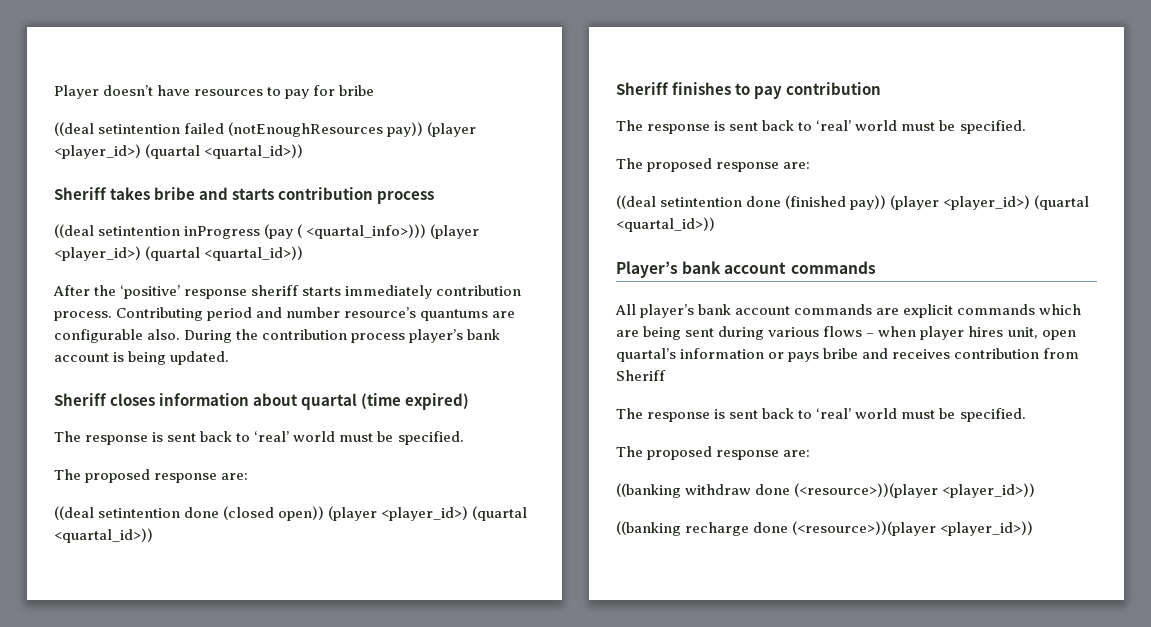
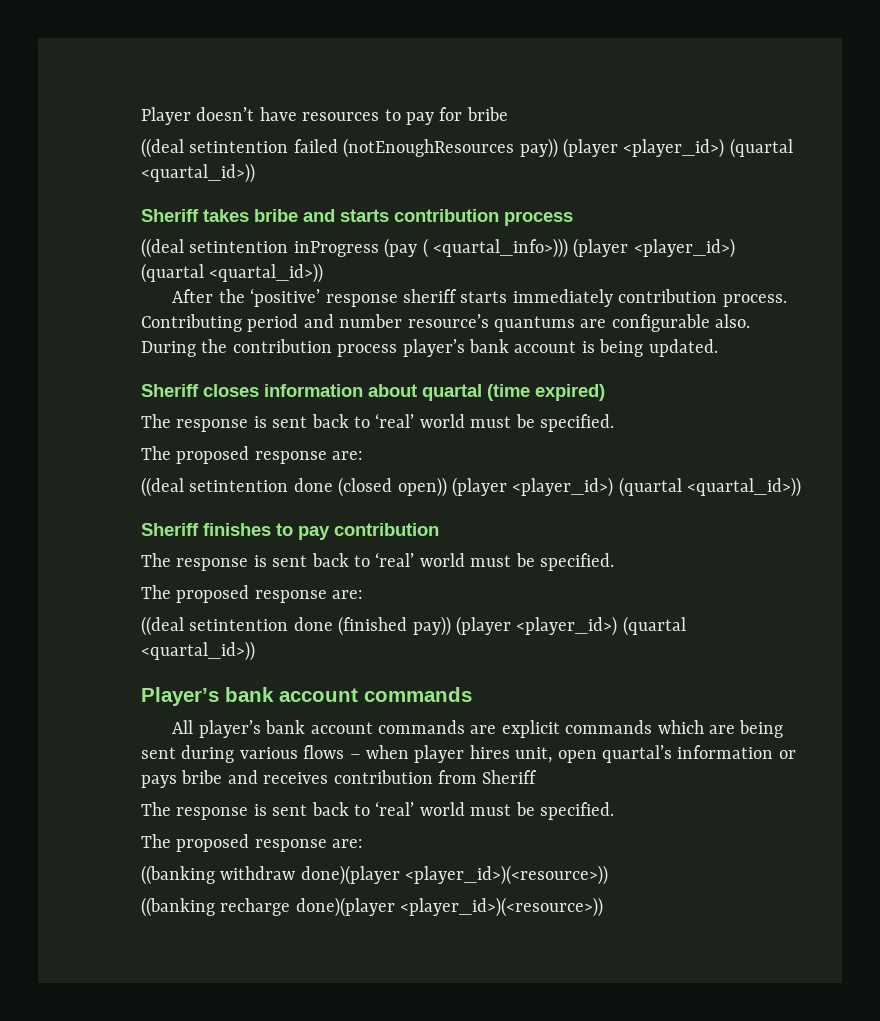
- ((banking withdraw done (<resource>))(player <player_id>))
+ ((banking withdraw done)(player <player_id>)(<resource>))
- ((banking recharge done (<resource>))(player <player_id>))
+ ((banking recharge done)(player <player_id>)(<resource>))

